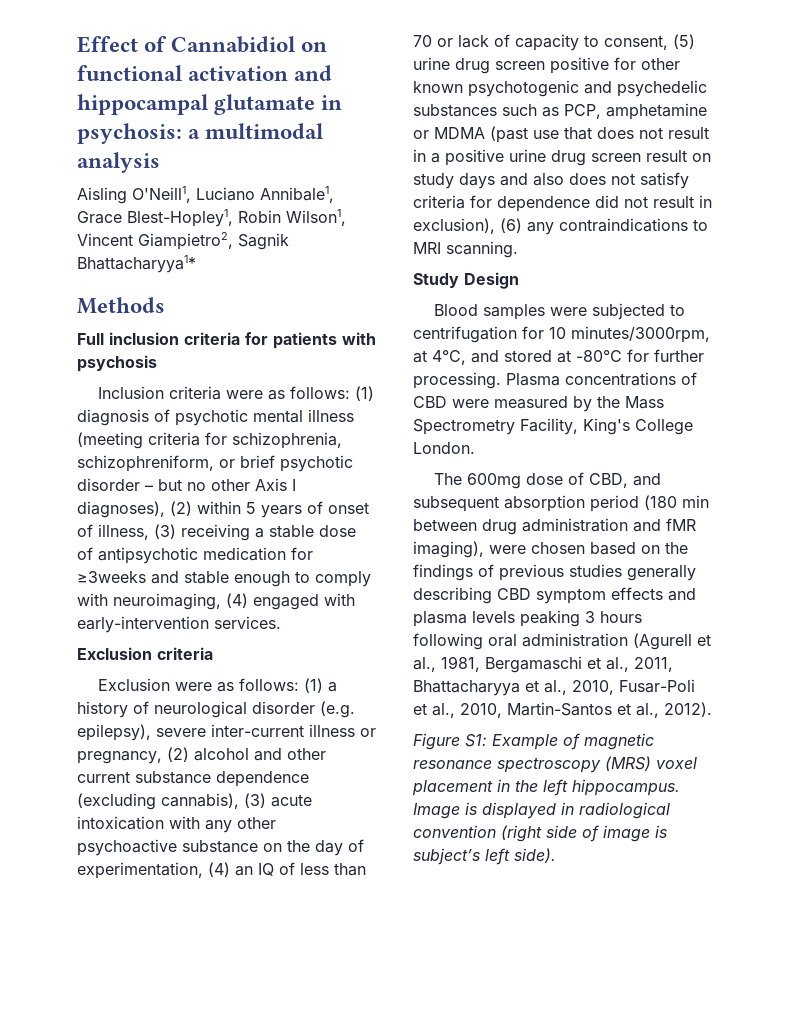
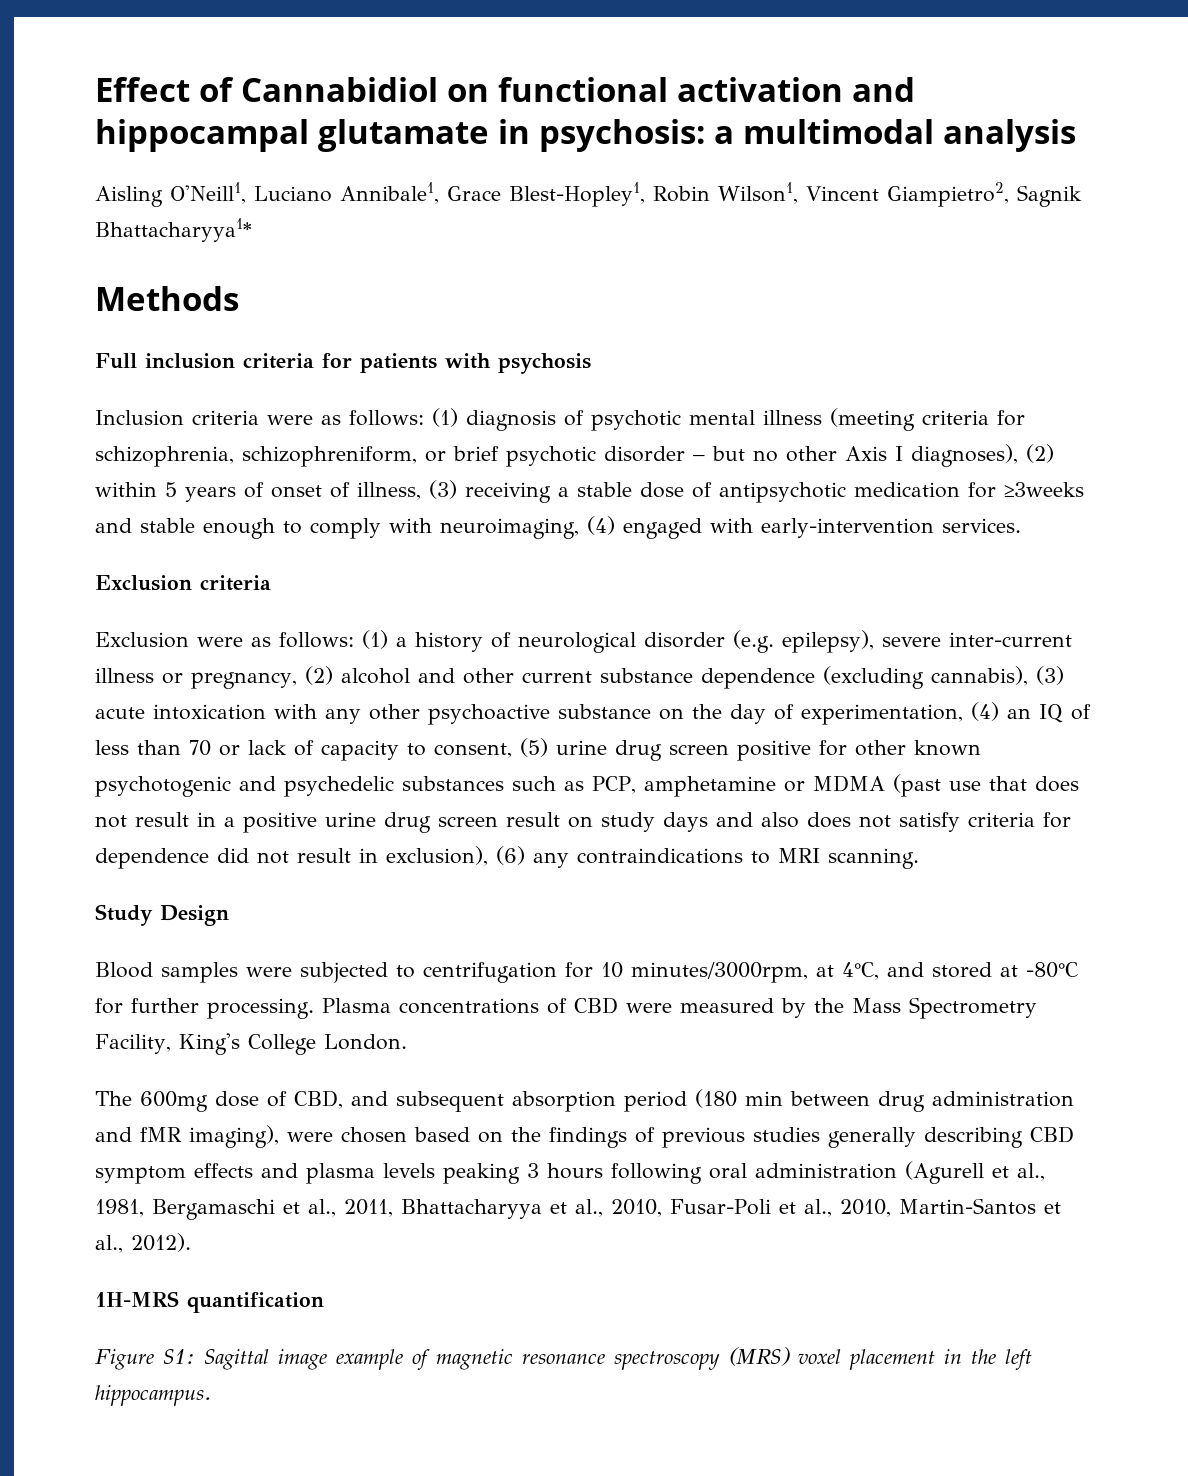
+ 1H-MRS quantification
- Figure S1: Example of magnetic resonance spectroscopy (MRS) voxel placement in the left hippocampus. Image is displayed in radiological convention (right side of image is subject’s left side).
+ Figure S1: Sagittal image example of magnetic resonance spectroscopy (MRS) voxel placement in the left hippocampus.

